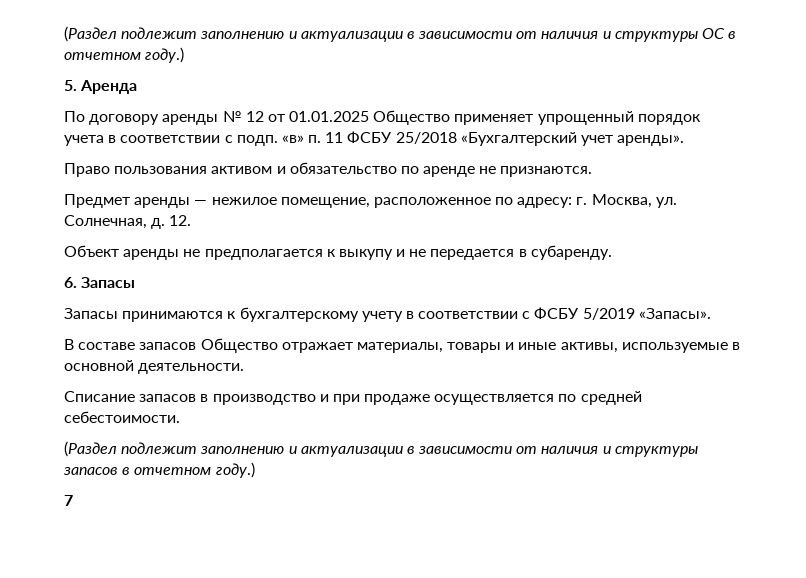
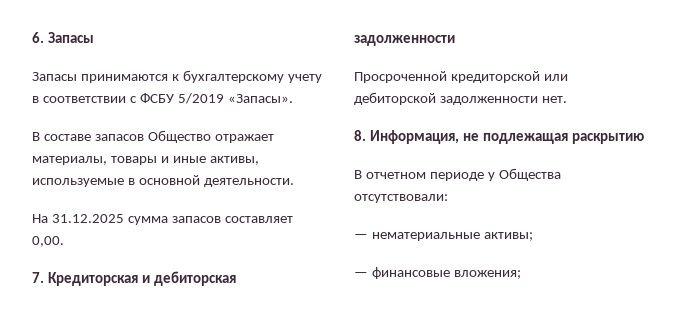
- (Раздел подлежит заполнению и актуализации в зависимости от наличия и структуры ОС в отчетном году.)
- 5. Аренда
- По договору аренды № 12 от 01.01.2025 Общество применяет упрощенный порядок учета в соответствии с подп. «в» п. 11 ФСБУ 25/2018 «Бухгалтерский учет аренды».
- Право пользования активом и обязательство по аренде не признаются.
- Предмет аренды — нежилое помещение, расположенное по адресу: г. Москва, ул. Солнечная, д. 12.
- Объект аренды не предполагается к выкупу и не передается в субаренду.
- Списание запасов в производство и при продаже осуществляется по средней себестоимости.
- (Раздел подлежит заполнению и актуализации в зависимости от наличия и структуры запасов в отчетном году.)
- 7
+ На 31.12.2025 сумма запасов составляет 0,00.
+ 7. Кредиторская и дебиторская задолженности
+ Просроченной кредиторской или дебиторской задолженности нет.
+ 8. Информация, не подлежащая раскрытию
+ В отчетном периоде у Общества отсутствовали:
+ — нематериальные активы;
+ — финансовые вложения;

